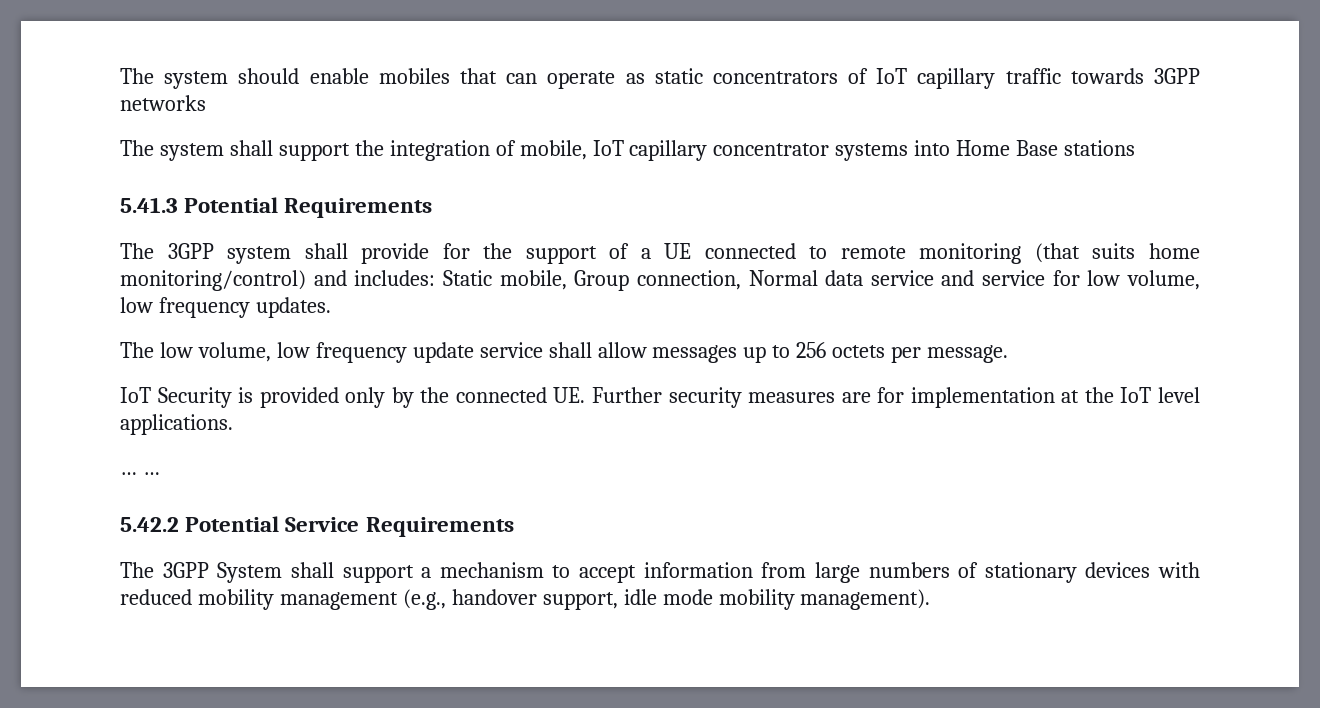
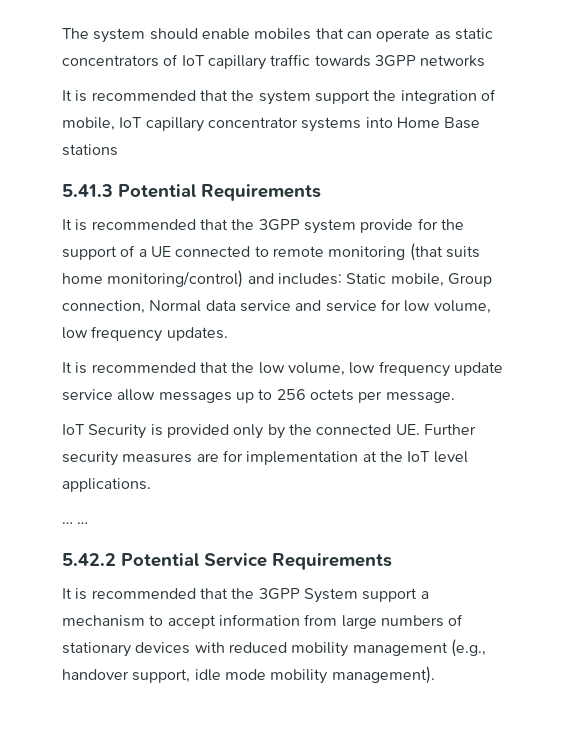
- The system shall support the integration of mobile, IoT capillary concentrator systems into Home Base stations
+ It is recommended that the system support the integration of mobile, IoT capillary concentrator systems into Home Base stations
- The 3GPP system shall provide for the support of a UE connected to remote monitoring (that suits home monitoring/control) and includes: Static mobile, Group connection, Normal data service and service for low volume, low frequency updates.
+ It is recommended that the 3GPP system provide for the support of a UE connected to remote monitoring (that suits home monitoring/control) and includes: Static mobile, Group connection, Normal data service and service for low volume, low frequency updates.
- The low volume, low frequency update service shall allow messages up to 256 octets per message.
+ It is recommended that the low volume, low frequency update service allow messages up to 256 octets per message.
- The 3GPP System shall support a mechanism to accept information from large numbers of stationary devices with reduced mobility management (e.g., handover support, idle mode mobility management).
+ It is recommended that the 3GPP System support a mechanism to accept information from large numbers of stationary devices with reduced mobility management (e.g., handover support, idle mode mobility management).

